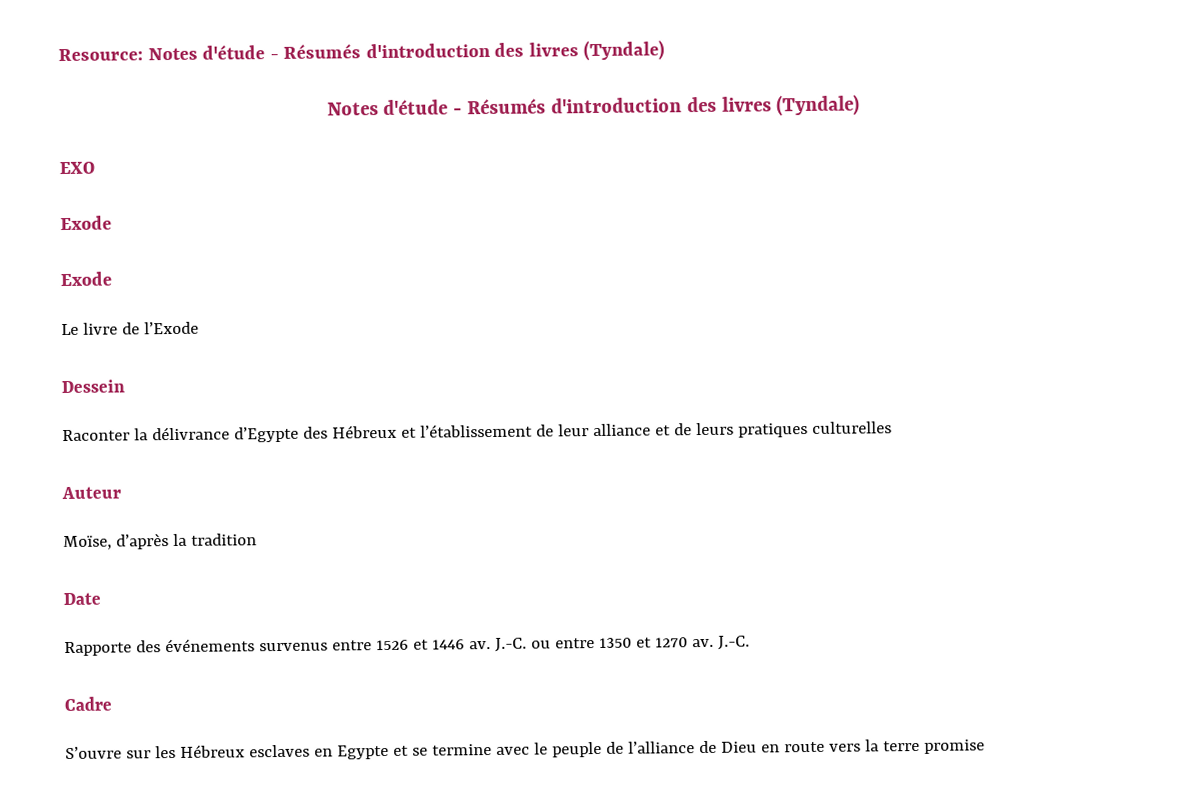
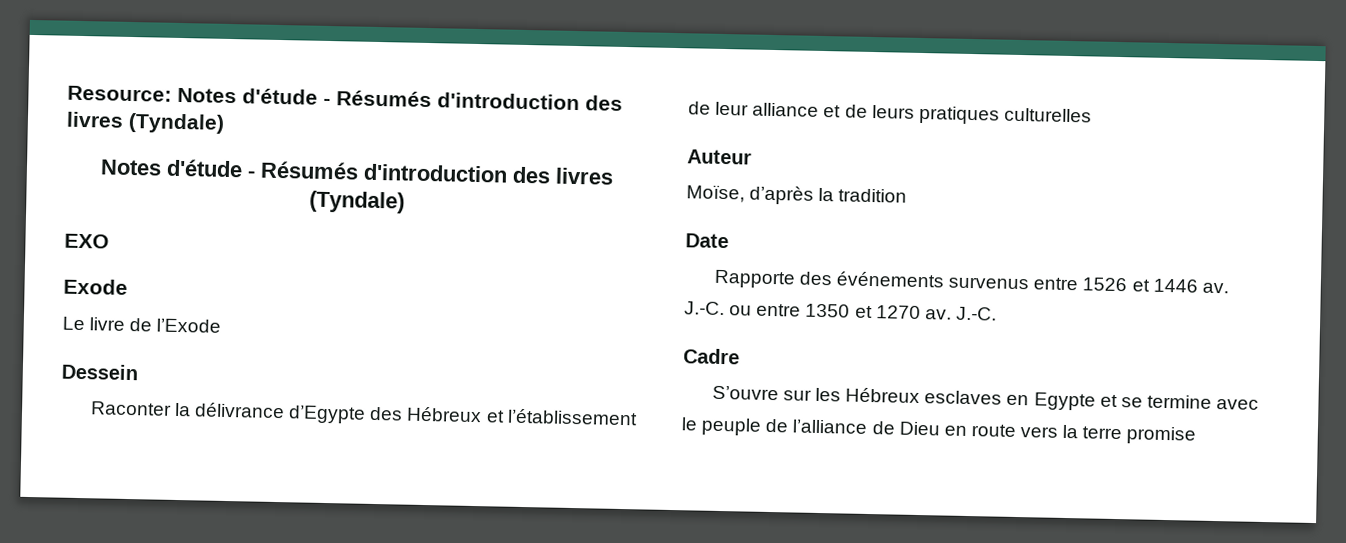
  EXO
- Exode

